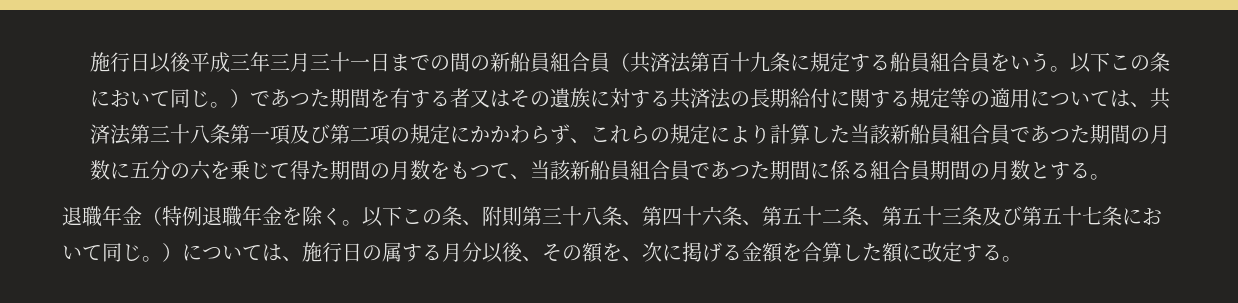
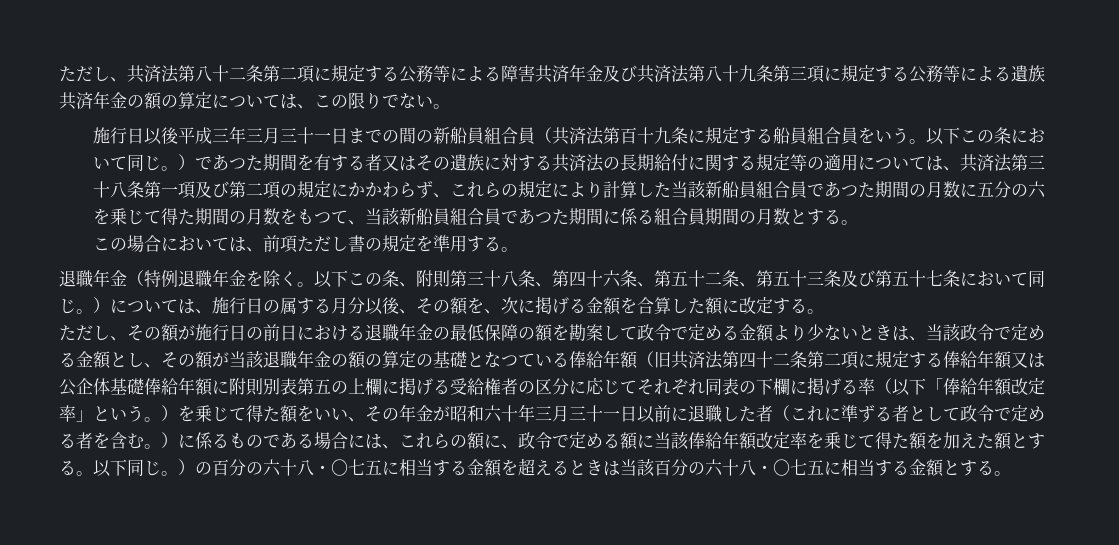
+ ただし、共済法第八十二条第二項に規定する公務等による障害共済年金及び共済法第八十九条第三項に規定する公務等による遺族共済年金の額の算定については、この限りでない。
+ この場合においては、前項ただし書の規定を準用する。
+ ただし、その額が施行日の前日における退職年金の最低保障の額を勘案して政令で定める金額より少ないときは、当該政令で定める金額とし、その額が当該退職年金の額の算定の基礎となつている俸給年額（旧共済法第四十二条第二項に規定する俸給年額又は公企体基礎俸給年額に附則別表第五の上欄に掲げる受給権者の区分に応じてそれぞれ同表の下欄に掲げる率（以下「俸給年額改定率」という。）を乗じて得た額をいい、その年金が昭和六十年三月三十一日以前に退職した者（これに準ずる者として政令で定める者を含む。）に係るものである場合には、これらの額に、政令で定める額に当該俸給年額改定率を乗じて得た額を加えた額とする。以下同じ。）の百分の六十八・〇七五に相当する金額を超えるときは当該百分の六十八・〇七五に相当する金額とする。

